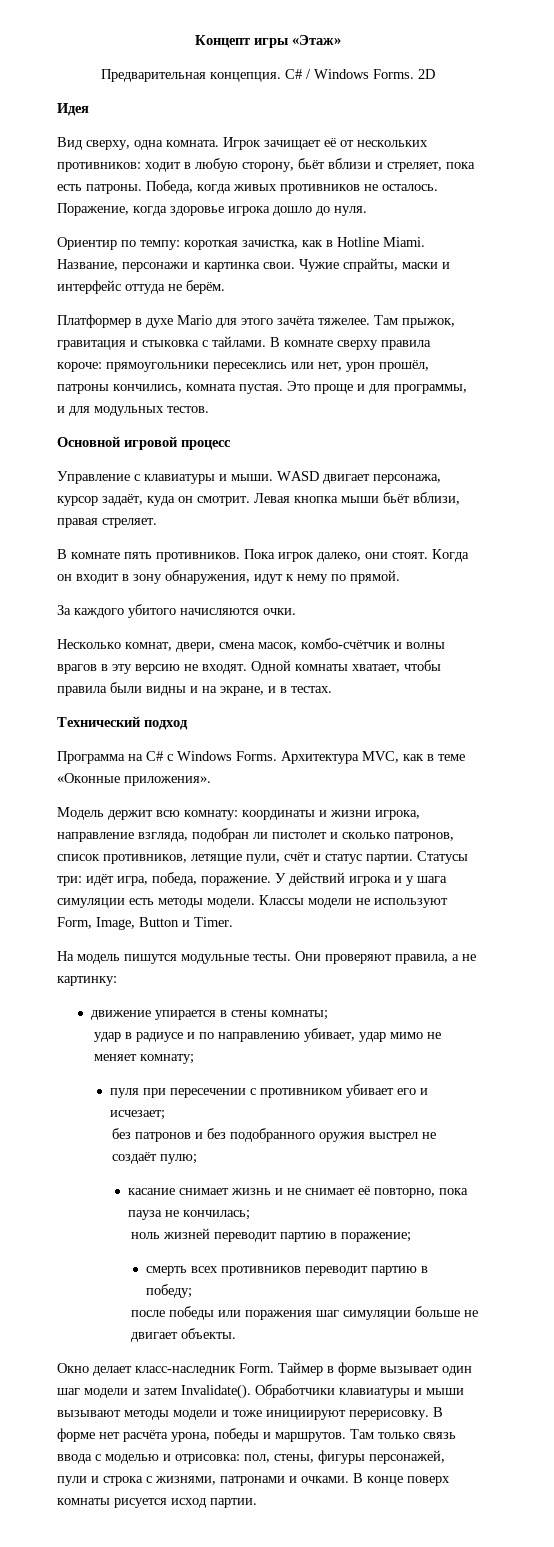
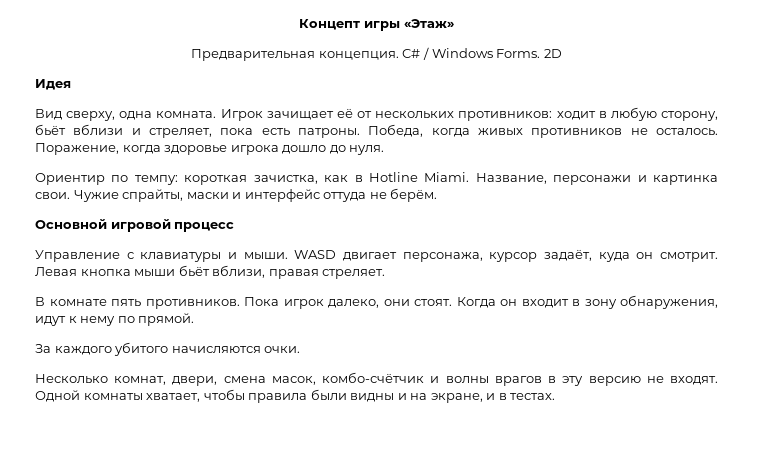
- Платформер в духе Mario для этого зачёта тяжелее. Там прыжок, гравитация и стыковка с тайлами. В комнате сверху правила короче: прямоугольники пересеклись или нет, урон прошёл, патроны кончились, комната пустая. Это проще и для программы, и для модульных тестов.
- Технический подход
- Программа на C# с Windows Forms. Архитектура MVC, как в теме «Оконные приложения».
- Модель держит всю комнату: координаты и жизни игрока, направление взгляда, подобран ли пистолет и сколько патронов, список противников, летящие пули, счёт и статус партии. Статусы три: идёт игра, победа, поражение. У действий игрока и у шага симуляции есть методы модели. Классы модели не используют Form, Image, Button и Timer.
- На модель пишутся модульные тесты. Они проверяют правила, а не картинку:
- движение упирается в стены комнаты;
- удар в радиусе и по направлению убивает, удар мимо не меняет комнату;
- пуля при пересечении с противником убивает его и исчезает;
- без патронов и без подобранного оружия выстрел не создаёт пулю;
- касание снимает жизнь и не снимает её повторно, пока пауза не кончилась;
- ноль жизней переводит партию в поражение;
- смерть всех противников переводит партию в победу;
- после победы или поражения шаг симуляции больше не двигает объекты.
- Окно делает класс-наследник Form. Таймер в форме вызывает один шаг модели и затем Invalidate(). Обработчики клавиатуры и мыши вызывают методы модели и тоже инициируют перерисовку. В форме нет расчёта урона, победы и маршрутов. Там только связь ввода с моделью и отрисовка: пол, стены, фигуры персонажей, пули и строка с жизнями, патронами и очками. В конце поверх комнаты рисуется исход партии.

